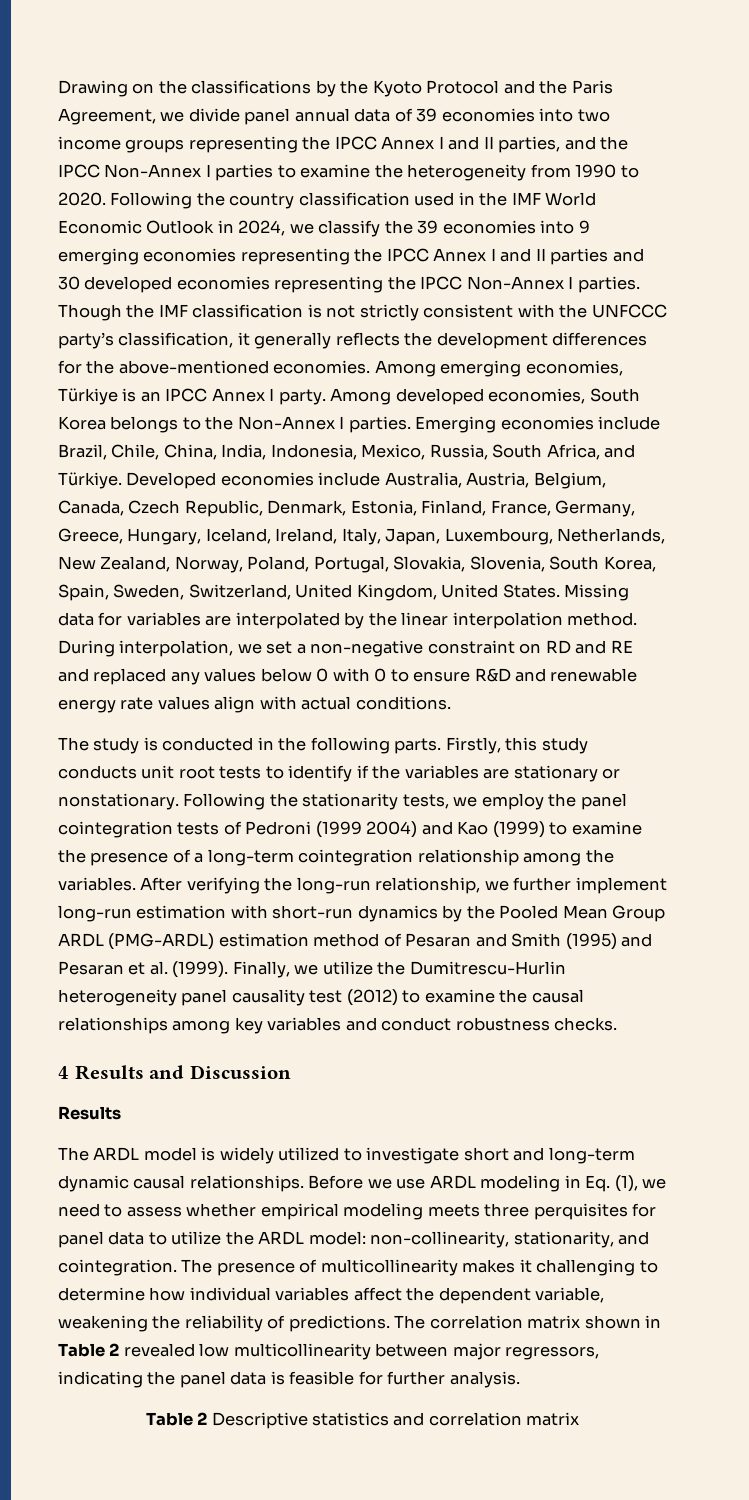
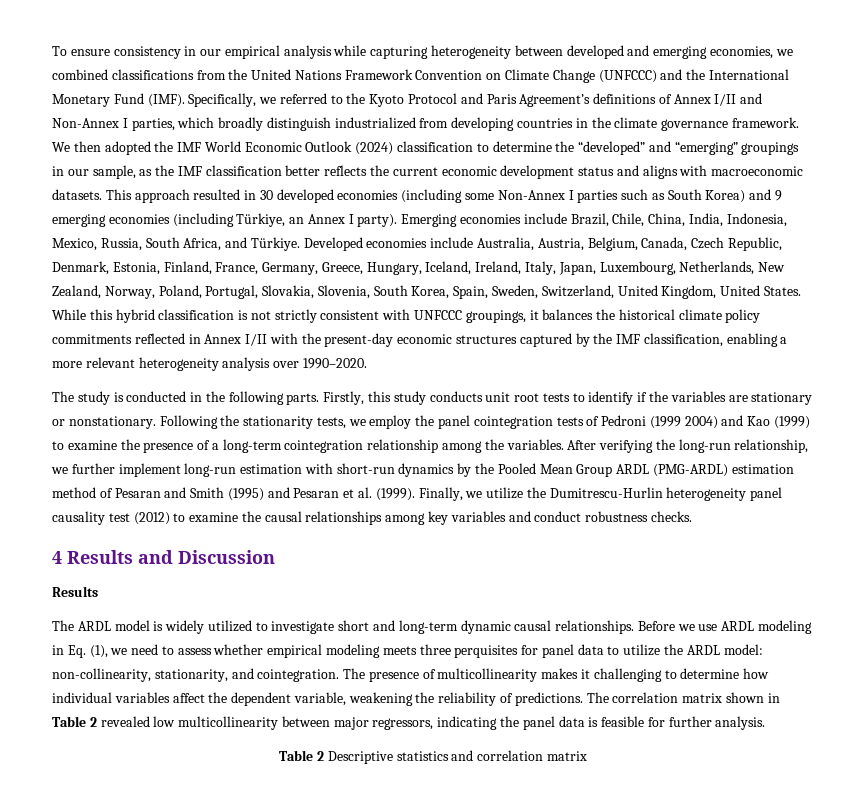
- Drawing on the classifications by the Kyoto Protocol and the Paris Agreement, we divide panel annual data of 39 economies into two income groups representing the IPCC Annex I and II parties, and the IPCC Non-Annex I parties to examine the heterogeneity from 1990 to 2020. Following the country classification used in the IMF World Economic Outlook in 2024, we classify the 39 economies into 9 emerging economies representing the IPCC Annex I and II parties and 30 developed economies representing the IPCC Non-Annex I parties. Though the IMF classification is not strictly consistent with the UNFCCC party’s classification, it generally reflects the development differences for the above-mentioned economies. Among emerging economies, Türkiye is an IPCC Annex I party. Among developed economies, South Korea belongs to the Non-Annex I parties.
+ To ensure consistency in our empirical analysis while capturing heterogeneity between developed and emerging economies, we combined classifications from the United Nations Framework Convention on Climate Change (UNFCCC) and the International Monetary Fund (IMF). Specifically, we referred to the Kyoto Protocol and Paris Agreement’s definitions of Annex I/II and Non-Annex I parties, which broadly distinguish industrialized from developing countries in the climate governance framework. We then adopted the IMF World Economic Outlook (2024) classification to determine the “developed” and “emerging” groupings in our sample, as the IMF classification better reflects the current economic development status and aligns with macroeconomic datasets. This approach resulted in 30 developed economies (including some Non-Annex I parties such as South Korea) and 9 emerging economies (including Türkiye, an Annex I party).
- Missing data for variables are interpolated by the linear interpolation method. During interpolation, we set a non-negative constraint on RD and RE and replaced any values below 0 with 0 to ensure R&D and renewable energy rate values align with actual conditions.
+ While this hybrid classification is not strictly consistent with UNFCCC groupings, it balances the historical climate policy commitments reflected in Annex I/II with the present-day economic structures captured by the IMF classification, enabling a more relevant heterogeneity analysis over 1990–2020.

